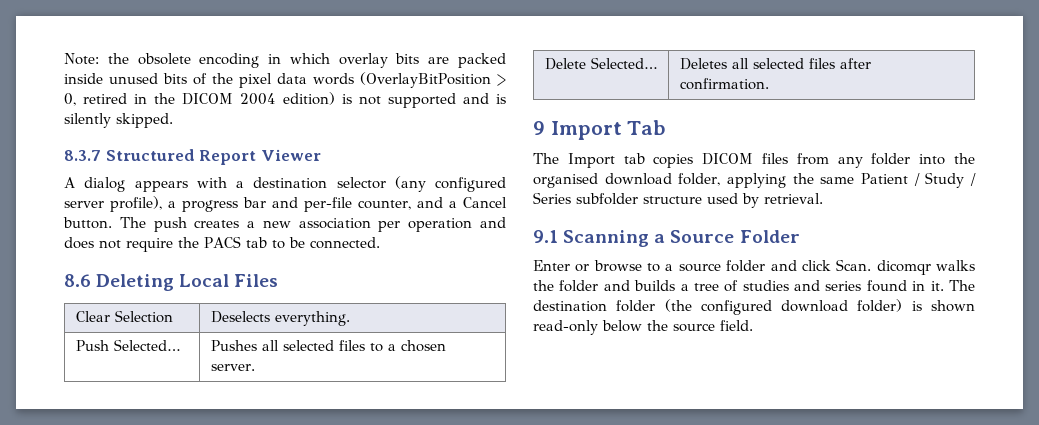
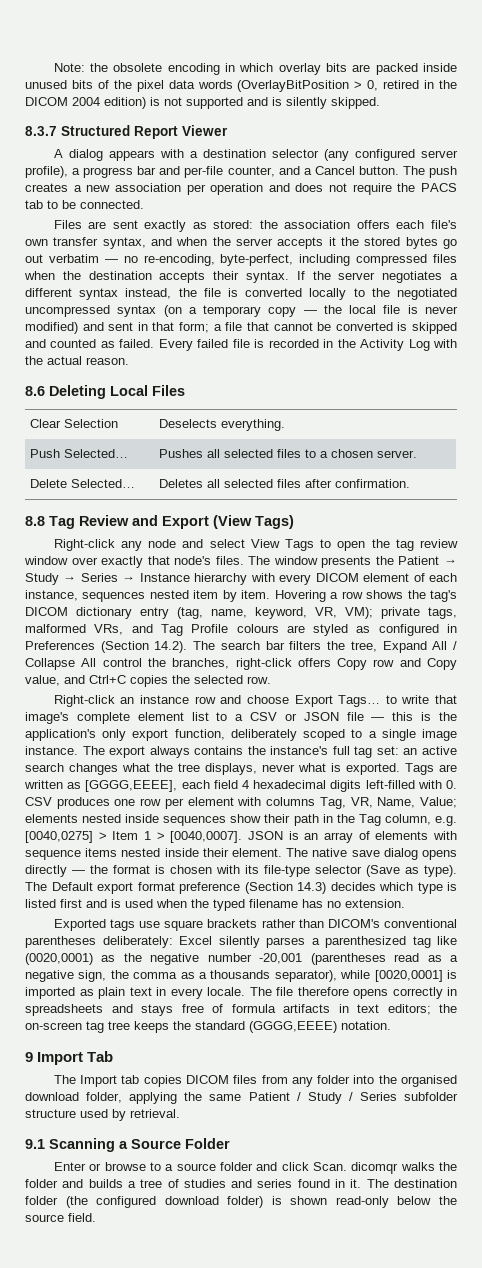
+ Files are sent exactly as stored: the association offers each file's own transfer syntax, and when the server accepts it the stored bytes go out verbatim — no re-encoding, byte-perfect, including compressed files when the destination accepts their syntax. If the server negotiates a different syntax instead, the file is converted locally to the negotiated uncompressed syntax (on a temporary copy — the local file is never modified) and sent in that form; a file that cannot be converted is skipped and counted as failed. Every failed file is recorded in the Activity Log with the actual reason.
+ 8.8 Tag Review and Export (View Tags)
+ Right-click any node and select View Tags to open the tag review window over exactly that node's files. The window presents the Patient → Study → Series → Instance hierarchy with every DICOM element of each instance, sequences nested item by item. Hovering a row shows the tag's DICOM dictionary entry (tag, name, keyword, VR, VM); private tags, malformed VRs, and Tag Profile colours are styled as configured in Preferences (Section 14.2). The search bar filters the tree, Expand All / Collapse All control the branches, right-click offers Copy row and Copy value, and Ctrl+C copies the selected row.
+ Right-click an instance row and choose Export Tags… to write that image's complete element list to a CSV or JSON file — this is the application's only export function, deliberately scoped to a single image instance. The export always contains the instance's full tag set: an active search changes what the tree displays, never what is exported. Tags are written as [GGGG,EEEE], each field 4 hexadecimal digits left-filled with 0. CSV produces one row per element with columns Tag, VR, Name, Value; elements nested inside sequences show their path in the Tag column, e.g. [0040,0275] > Item 1 > [0040,0007]. JSON is an array of elements with sequence items nested inside their element. The native save dialog opens directly — the format is chosen with its file-type selector (Save as type). The Default export format preference (Section 14.3) decides which type is listed first and is used when the typed filename has no extension.
+ Exported tags use square brackets rather than DICOM's conventional parentheses deliberately: Excel silently parses a parenthesized tag like (0020,0001) as the negative number -20,001 (parentheses read as a negative sign, the comma as a thousands separator), while [0020,0001] is imported as plain text in every locale. The file therefore opens correctly in spreadsheets and stays free of formula artifacts in text editors; the on-screen tag tree keeps the standard (GGGG,EEEE) notation.

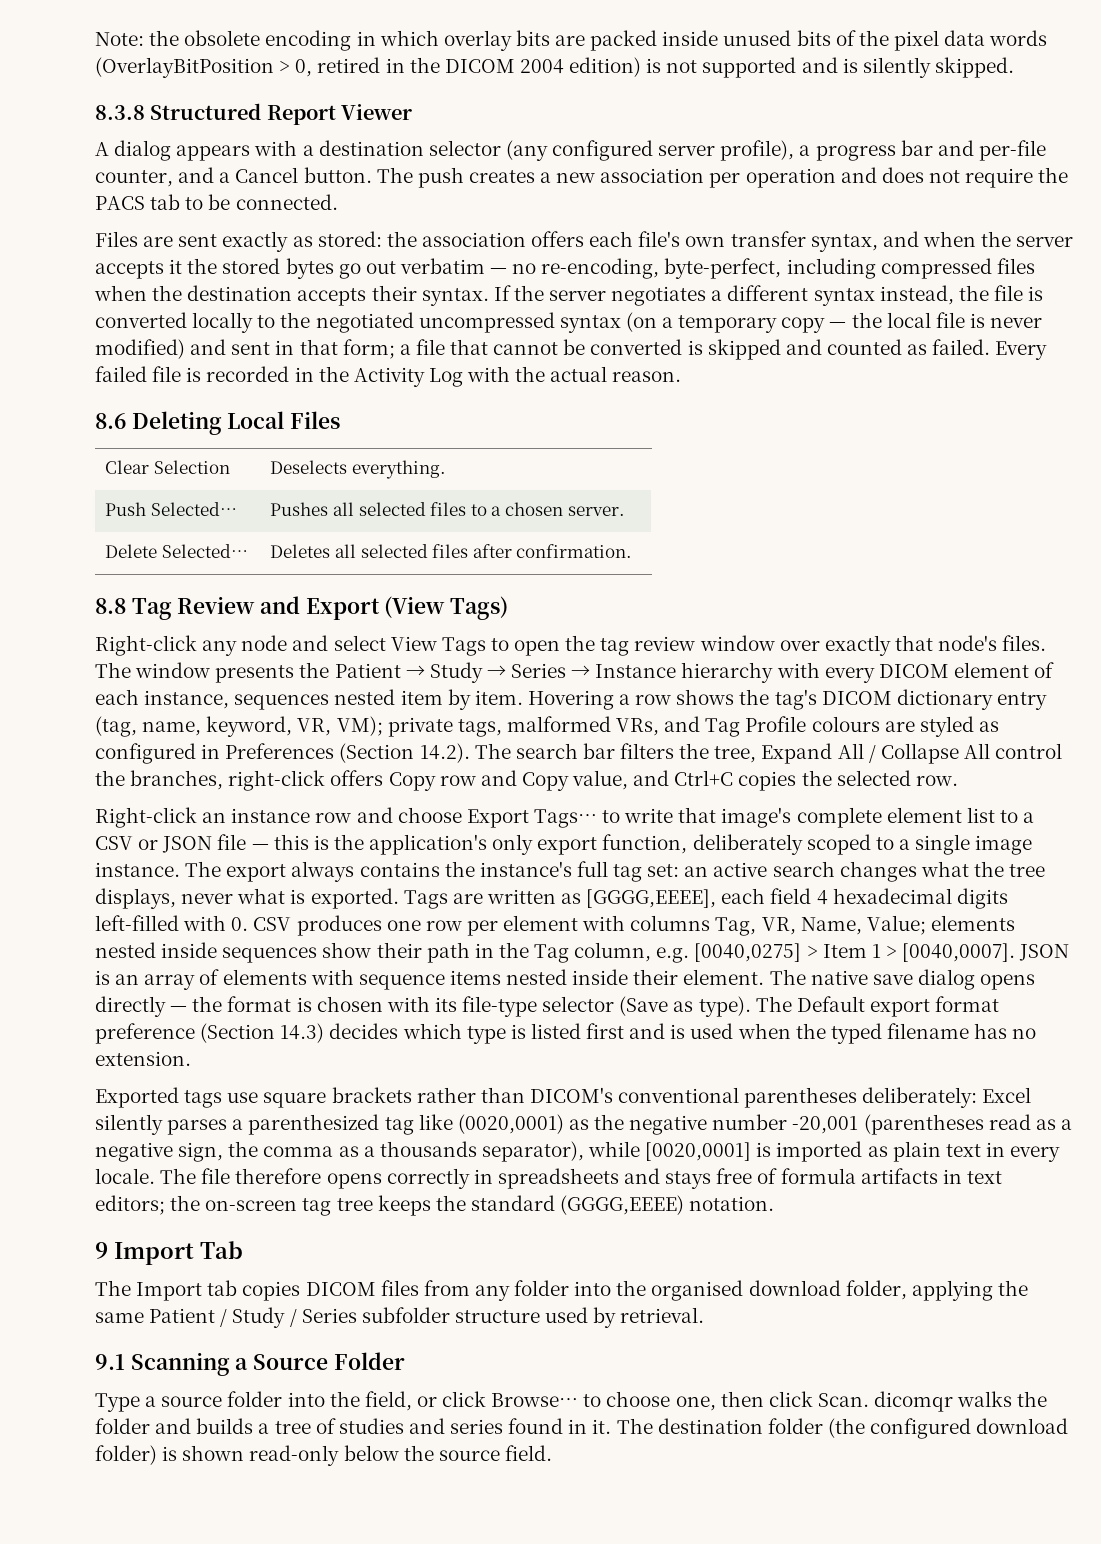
- 8.3.7 Structured Report Viewer
+ 8.3.8 Structured Report Viewer
- Enter or browse to a source folder and click Scan. dicomqr walks the folder and builds a tree of studies and series found in it.
+ Type a source folder into the field, or click Browse… to choose one, then click Scan. dicomqr walks the folder and builds a tree of studies and series found in it.

